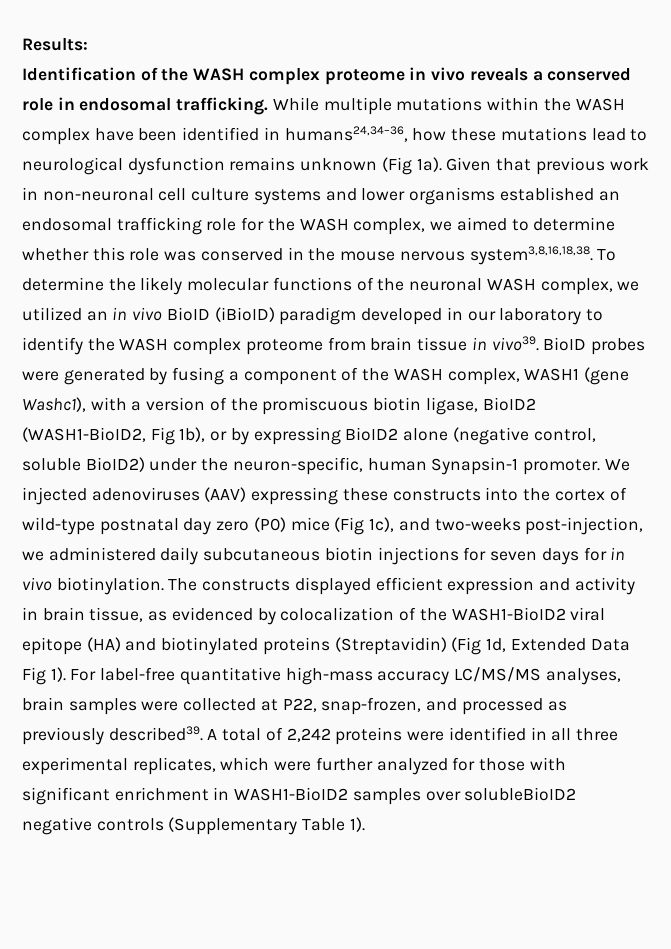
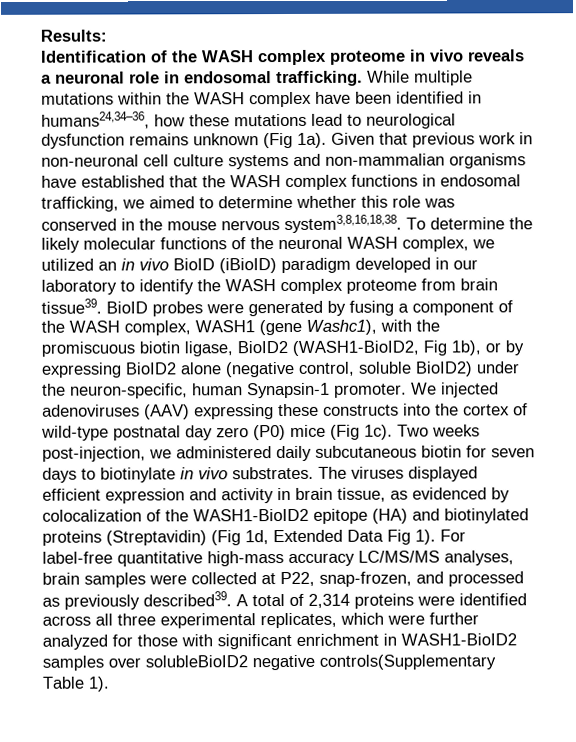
- Identification of the WASH complex proteome in vivo reveals a conserved role in endosomal trafficking.
+ Identification of the WASH complex proteome in vivo reveals a neuronal role in endosomal trafficking.
- Given that previous work in non-neuronal cell culture systems and lower organisms established an endosomal trafficking role for the WASH complex, we aimed to determine whether this role was conserved in the mouse nervous system3,8,16,18,38.
+ Given that previous work in non-neuronal cell culture systems and non-mammalian organisms have established that the WASH complex functions in endosomal trafficking, we aimed to determine whether this role was conserved in the mouse nervous system3,8,16,18,38.
- To determine the likely molecular functions of the neuronal WASH complex, we utilized an in vivo BioID (iBioID) paradigm developed in our laboratory to identify the WASH complex proteome from brain tissue in vivo39.
+ To determine the likely molecular functions of the neuronal WASH complex, we utilized an in vivo BioID (iBioID) paradigm developed in our laboratory to identify the WASH complex proteome from brain tissue39.
- BioID probes were generated by fusing a component of the WASH complex, WASH1 (gene Washc1), with a version of the promiscuous biotin ligase, BioID2 (WASH1-BioID2, Fig 1b), or by expressing BioID2 alone (negative control, soluble BioID2) under the neuron-specific, human Synapsin-1 promoter.
+ BioID probes were generated by fusing a component of the WASH complex, WASH1 (gene Washc1), with the promiscuous biotin ligase, BioID2 (WASH1-BioID2, Fig 1b), or by expressing BioID2 alone (negative control, soluble BioID2) under the neuron-specific, human Synapsin-1 promoter.
- We injected adenoviruses (AAV) expressing these constructs into the cortex of wild-type postnatal day zero (P0) mice (Fig 1c), and two-weeks post-injection, we administered daily subcutaneous biotin injections for seven days for in vivo biotinylation. The constructs displayed efficient expression and activity in brain tissue, as evidenced by colocalization of the WASH1-BioID2 viral epitope (HA) and biotinylated proteins (Streptavidin) (Fig 1d, Extended Data Fig 1).
+ We injected adenoviruses (AAV) expressing these constructs into the cortex of wild-type postnatal day zero (P0) mice (Fig 1c). Two weeks post-injection, we administered daily subcutaneous biotin for seven days to biotinylate in vivo substrates. The viruses displayed efficient expression and activity in brain tissue, as evidenced by colocalization of the WASH1-BioID2 epitope (HA) and biotinylated proteins (Streptavidin) (Fig 1d, Extended Data Fig 1).
- A total of 2,242 proteins were identified in all three experimental replicates, which were further analyzed for those with significant enrichment in WASH1-BioID2 samples over solubleBioID2 negative controls (Supplementary Table 1).
+ A total of 2,314 proteins were identified across all three experimental replicates, which were further analyzed for those with significant enrichment in WASH1-BioID2 samples over solubleBioID2 negative controls(Supplementary Table 1).

